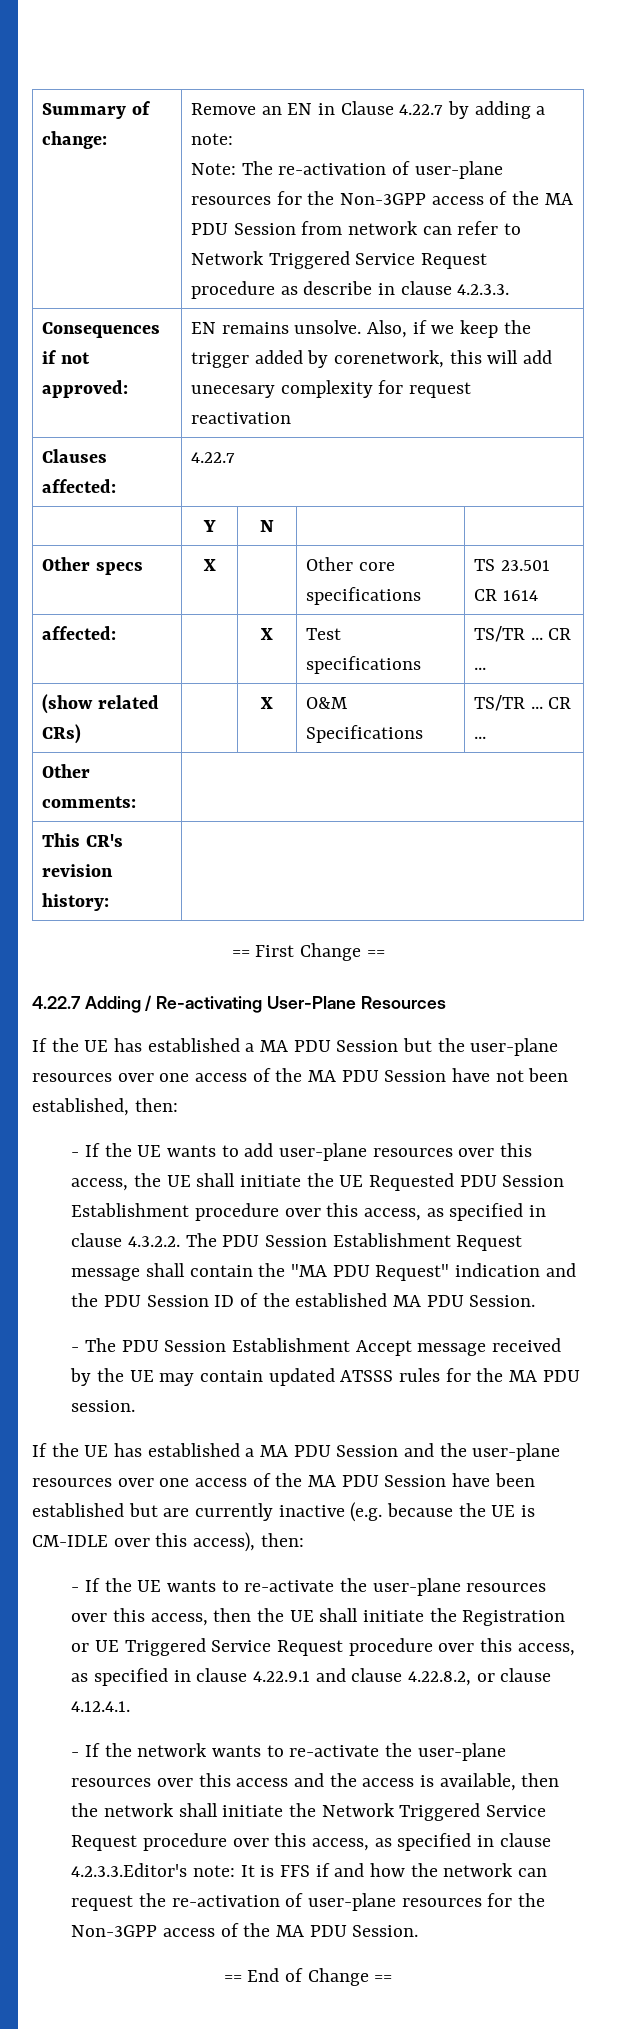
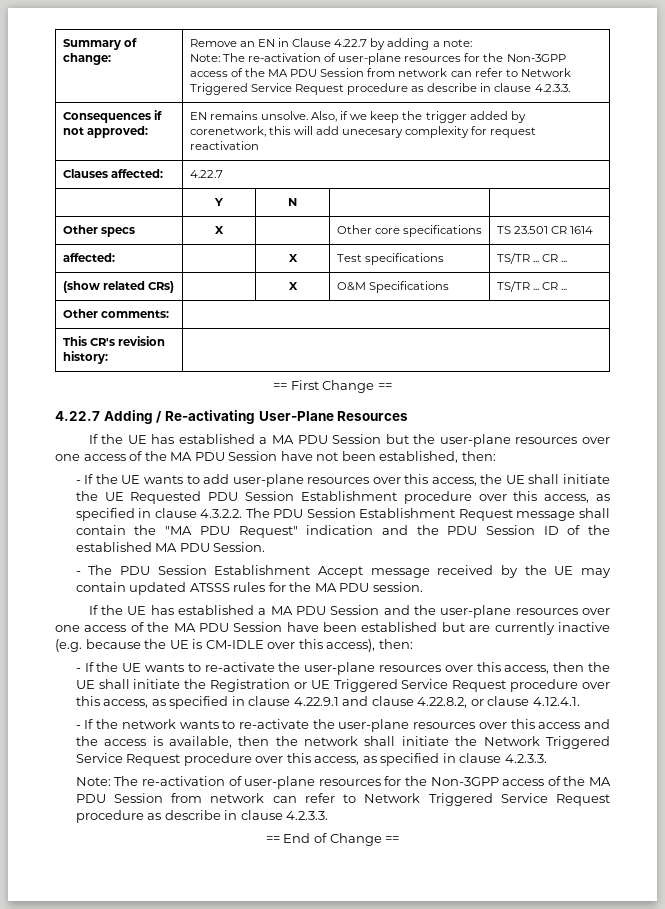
- - If the network wants to re-activate the user-plane resources over this access and the access is available, then the network shall initiate the Network Triggered Service Request procedure over this access, as specified in clause 4.2.3.3.Editor's note: It is FFS if and how the network can request the re-activation of user-plane resources for the Non-3GPP access of the MA PDU Session.
+ - If the network wants to re-activate the user-plane resources over this access and the access is available, then the network shall initiate the Network Triggered Service Request procedure over this access, as specified in clause 4.2.3.3.
+ Note: The re-activation of user-plane resources for the Non-3GPP access of the MA PDU Session from network can refer to Network Triggered Service Request procedure as describe in clause 4.2.3.3.

